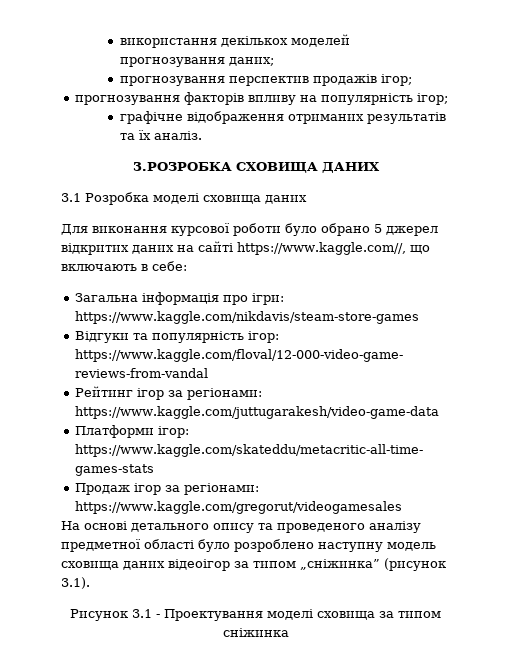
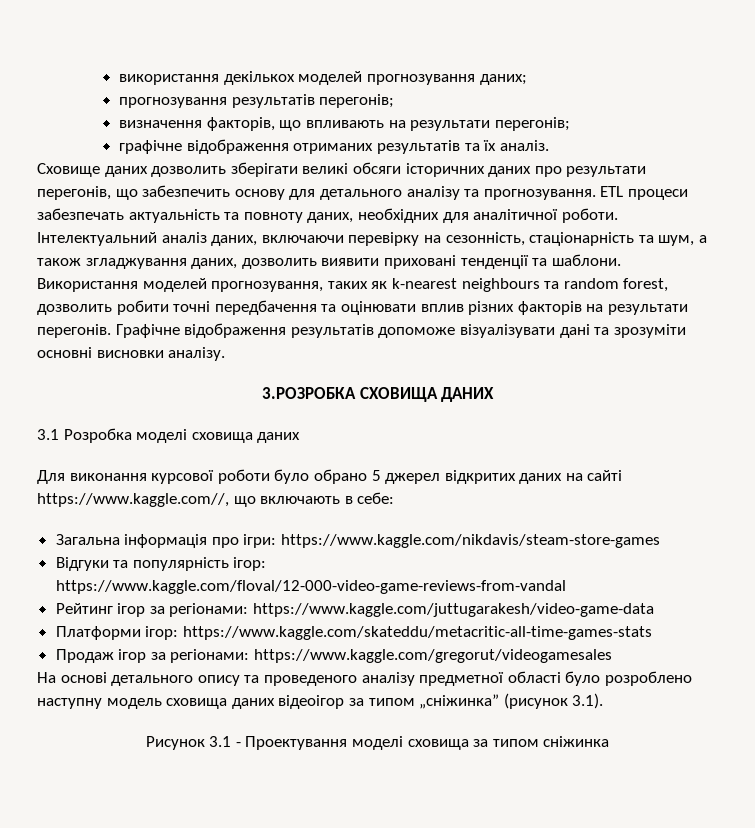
- прогнозування перспектив продажів ігор;
- прогнозування факторів впливу на популярність ігор;
+ прогнозування результатів перегонів;
+ визначення факторів, що впливають на результати перегонів;
+ Сховище даних дозволить зберігати великі обсяги історичних даних про результати перегонів, що забезпечить основу для детального аналізу та прогнозування. ETL процеси забезпечать актуальність та повноту даних, необхідних для аналітичної роботи. Інтелектуальний аналіз даних, включаючи перевірку на сезонність, стаціонарність та шум, а також згладжування даних, дозволить виявити приховані тенденції та шаблони. Використання моделей прогнозування, таких як k-nearest neighbours та random forest, дозволить робити точні передбачення та оцінювати вплив різних факторів на результати перегонів. Графічне відображення результатів допоможе візуалізувати дані та зрозуміти основні висновки аналізу.

